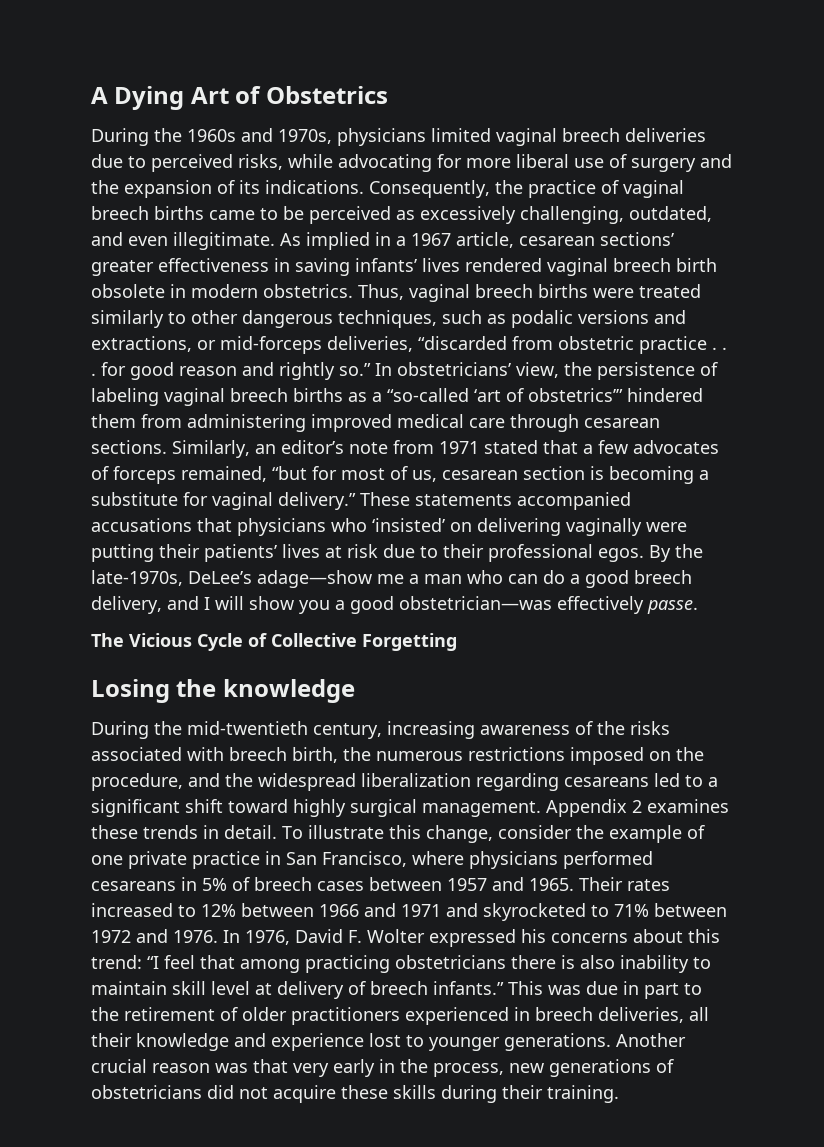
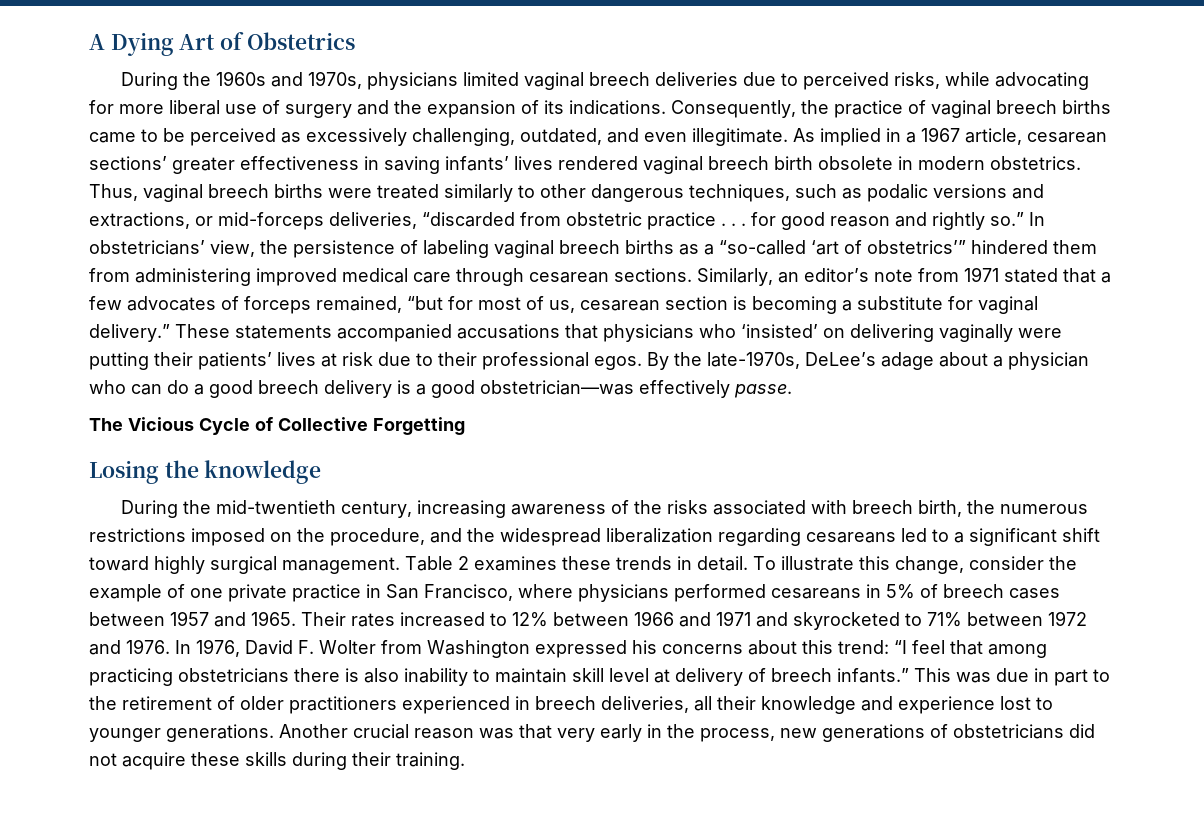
- By the late-1970s, DeLee’s adage—show me a man who can do a good breech delivery, and I will show you a good obstetrician—was effectively passe.
+ By the late-1970s, DeLee’s adage about a physician who can do a good breech delivery is a good obstetrician—was effectively passe.
- Appendix 2 examines these trends in detail.
+ Table 2 examines these trends in detail.
- In 1976, David F. Wolter expressed his concerns about this trend: “I feel that among practicing obstetricians there is also inability to maintain skill level at delivery of breech infants.”
+ In 1976, David F. Wolter from Washington expressed his concerns about this trend: “I feel that among practicing obstetricians there is also inability to maintain skill level at delivery of breech infants.”

